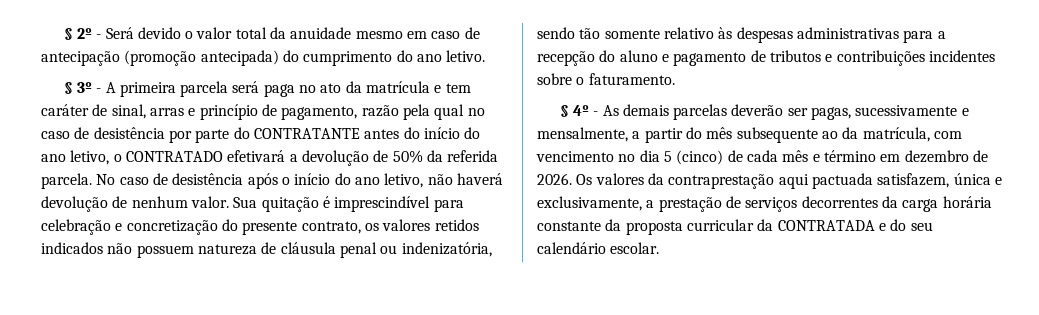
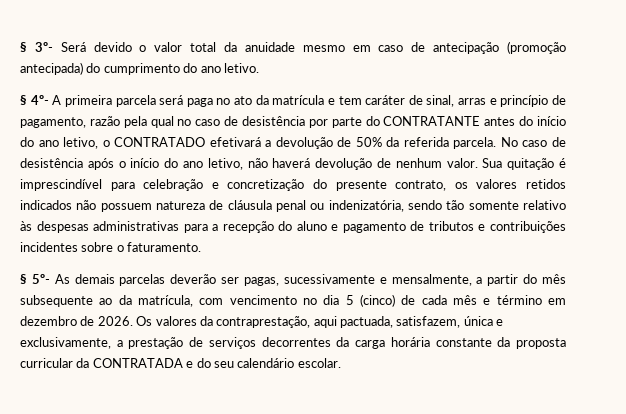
- § 2º - Será devido o valor total da anuidade mesmo em caso de antecipação (promoção antecipada) do cumprimento do ano letivo.
+ § 3º- Será devido o valor total da anuidade mesmo em caso de antecipação (promoção antecipada) do cumprimento do ano letivo.
- § 3º - A primeira parcela será paga no ato da matrícula e tem caráter de sinal, arras e princípio de pagamento, razão pela qual no caso de desistência por parte do CONTRATANTE antes do início do ano letivo, o CONTRATADO efetivará a devolução de 50% da referida parcela.
+ § 4º- A primeira parcela será paga no ato da matrícula e tem caráter de sinal, arras e princípio de pagamento, razão pela qual no caso de desistência por parte do CONTRATANTE antes do início do ano letivo, o CONTRATADO efetivará a devolução de 50% da referida parcela.
- § 4º - As demais parcelas deverão ser pagas, sucessivamente e mensalmente, a partir do mês subsequente ao da matrícula, com vencimento no dia 5 (cinco) de cada mês e término em dezembro de 2026.
+ § 5º- As demais parcelas deverão ser pagas, sucessivamente e mensalmente, a partir do mês subsequente ao da matrícula, com vencimento no dia 5 (cinco) de cada mês e término em dezembro de 2026.
- Os valores da contraprestação aqui pactuada satisfazem, única e exclusivamente, a prestação de serviços decorrentes da carga horária constante da proposta curricular da CONTRATADA e do seu calendário escolar.
+ Os valores da contraprestação, aqui pactuada, satisfazem, única e exclusivamente, a prestação de serviços decorrentes da carga horária constante da proposta curricular da CONTRATADA e do seu calendário escolar.

